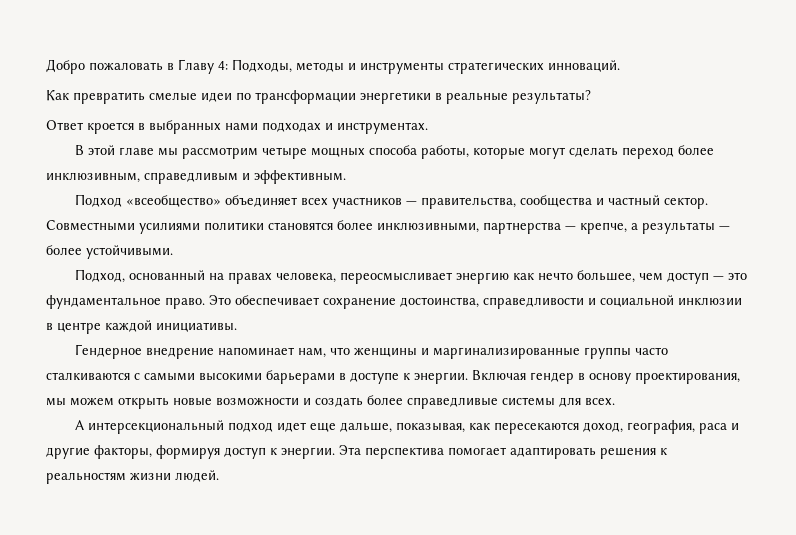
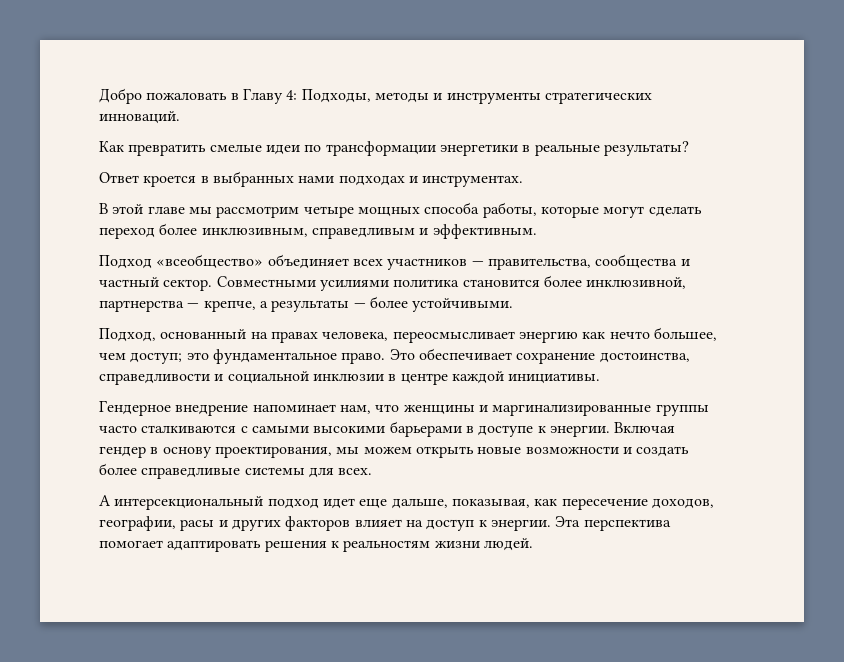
- Совместными усилиями политики становятся более инклюзивными, партнерства — крепче, а результаты — более устойчивыми.
+ Совместными усилиями политика становится более инклюзивной, партнерства — крепче, а результаты — более устойчивыми.
- Подход, основанный на правах человека, переосмысливает энергию как нечто большее, чем доступ — это фундаментальное право.
+ Подход, основанный на правах человека, переосмысливает энергию как нечто большее, чем доступ; это фундаментальное право.
- А интерсекциональный подход идет еще дальше, показывая, как пересекаются доход, география, раса и другие факторы, формируя доступ к энергии.
+ А интерсекциональный подход идет еще дальше, показывая, как пересечение доходов, географии, расы и других факторов влияет на доступ к энергии.

